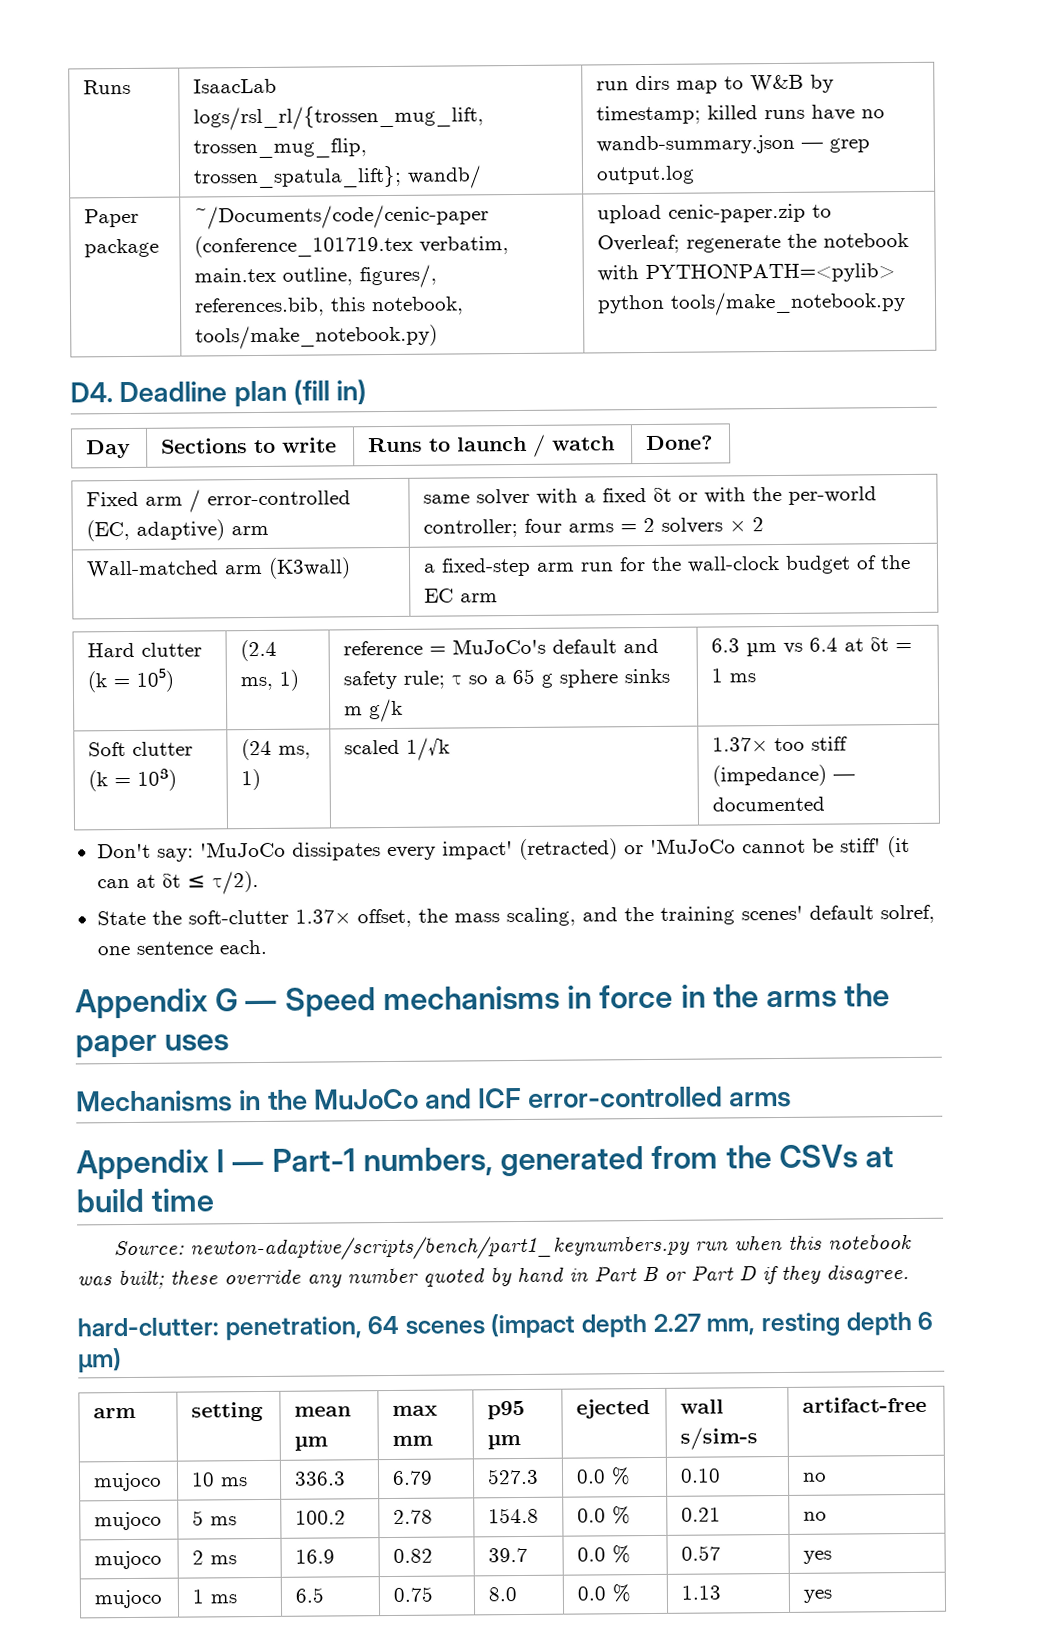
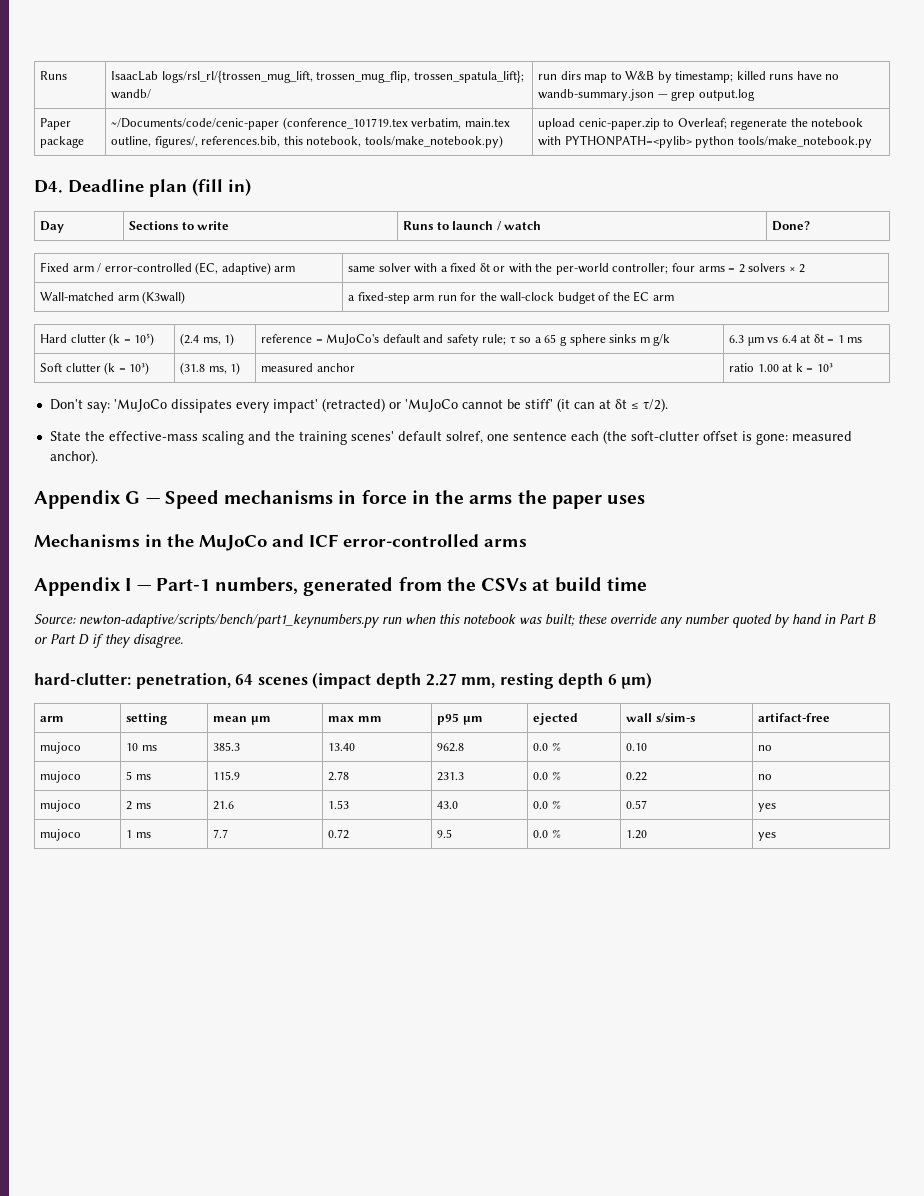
- Soft clutter (k = 10³) | (24 ms, 1) | scaled 1/√k | 1.37× too stiff (impedance) — documented
+ Soft clutter (k = 10³) | (31.8 ms, 1) | measured anchor | ratio 1.00 at k = 10³
- State the soft-clutter 1.37× offset, the mass scaling, and the training scenes' default solref, one sentence each.
+ State the effective-mass scaling and the training scenes' default solref, one sentence each (the soft-clutter offset is gone: measured anchor).
- mujoco | 10 ms | 336.3 | 6.79 | 527.3 | 0.0 % | 0.10 | no
+ mujoco | 10 ms | 385.3 | 13.40 | 962.8 | 0.0 % | 0.10 | no
- mujoco | 5 ms | 100.2 | 2.78 | 154.8 | 0.0 % | 0.21 | no
+ mujoco | 5 ms | 115.9 | 2.78 | 231.3 | 0.0 % | 0.22 | no
- mujoco | 2 ms | 16.9 | 0.82 | 39.7 | 0.0 % | 0.57 | yes
+ mujoco | 2 ms | 21.6 | 1.53 | 43.0 | 0.0 % | 0.57 | yes
- mujoco | 1 ms | 6.5 | 0.75 | 8.0 | 0.0 % | 1.13 | yes
+ mujoco | 1 ms | 7.7 | 0.72 | 9.5 | 0.0 % | 1.20 | yes

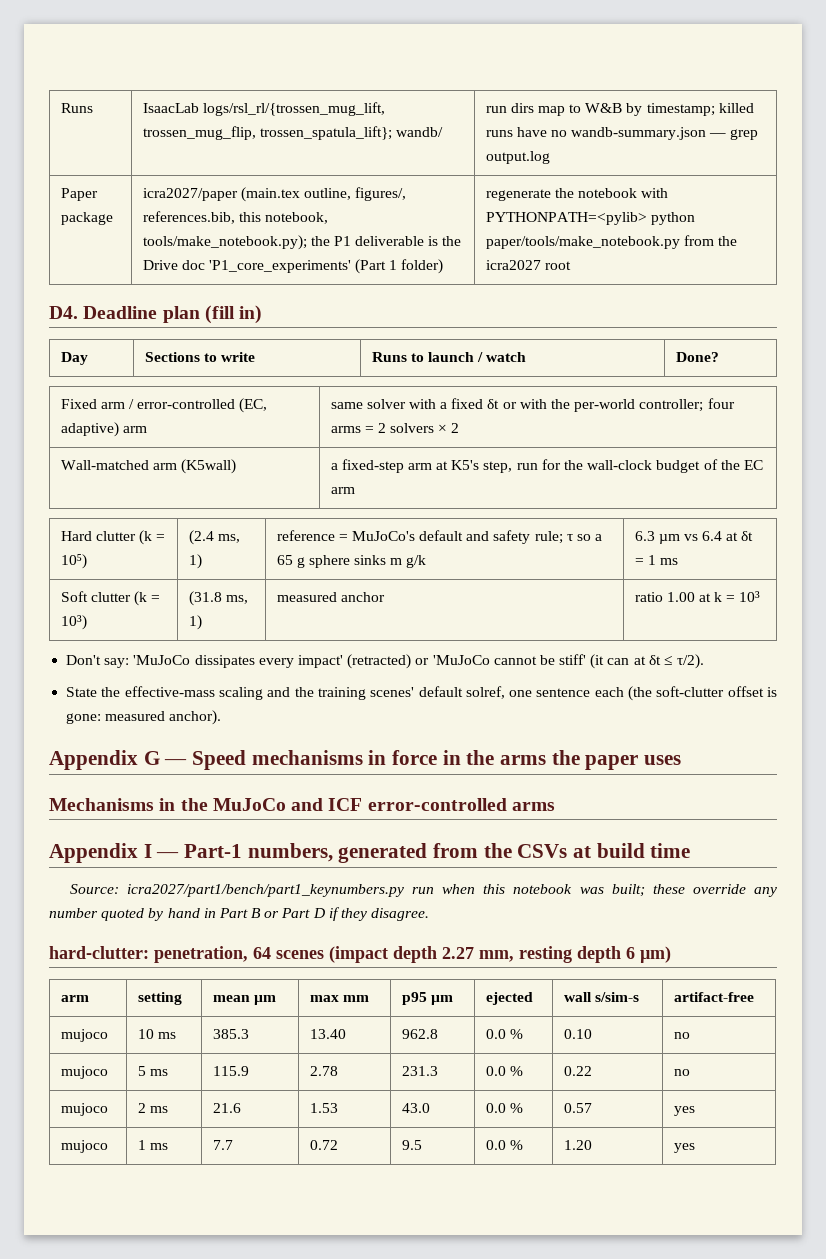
- Paper package | ~/Documents/code/cenic-paper (conference_101719.tex verbatim, main.tex outline, figures/, references.bib, this notebook, tools/make_notebook.py) | upload cenic-paper.zip to Overleaf; regenerate the notebook with PYTHONPATH=<pylib> python tools/make_notebook.py
+ Paper package | icra2027/paper (main.tex outline, figures/, references.bib, this notebook, tools/make_notebook.py); the P1 deliverable is the Drive doc 'P1_core_experiments' (Part 1 folder) | regenerate the notebook with PYTHONPATH=<pylib> python paper/tools/make_notebook.py from the icra2027 root
- Wall-matched arm (K3wall) | a fixed-step arm run for the wall-clock budget of the EC arm
+ Wall-matched arm (K5wall) | a fixed-step arm at K5's step, run for the wall-clock budget of the EC arm
- Source: newton-adaptive/scripts/bench/part1_keynumbers.py run when this notebook was built; these override any number quoted by hand in Part B or Part D if they disagree.
+ Source: icra2027/part1/bench/part1_keynumbers.py run when this notebook was built; these override any number quoted by hand in Part B or Part D if they disagree.

